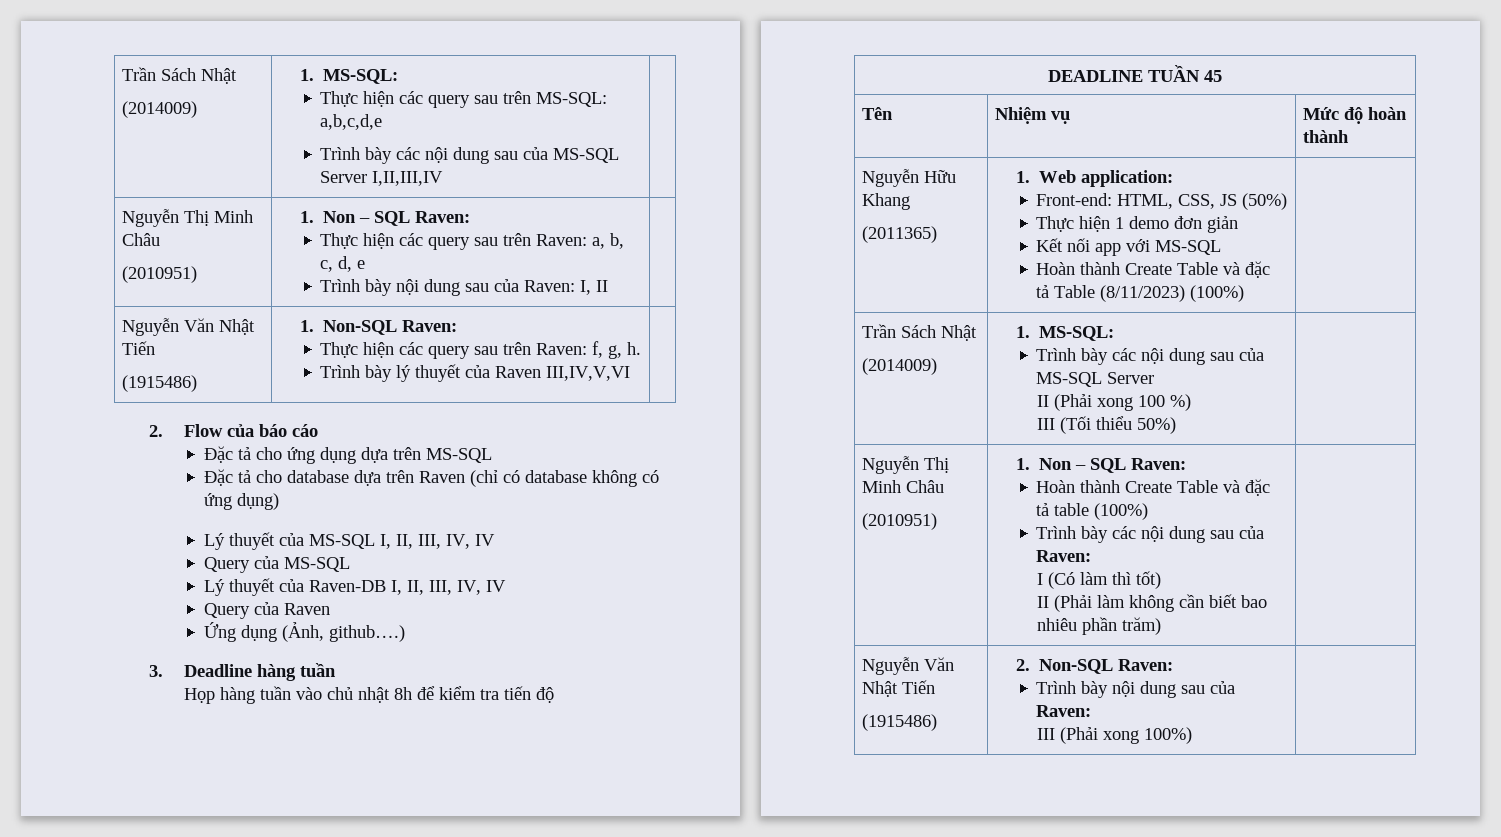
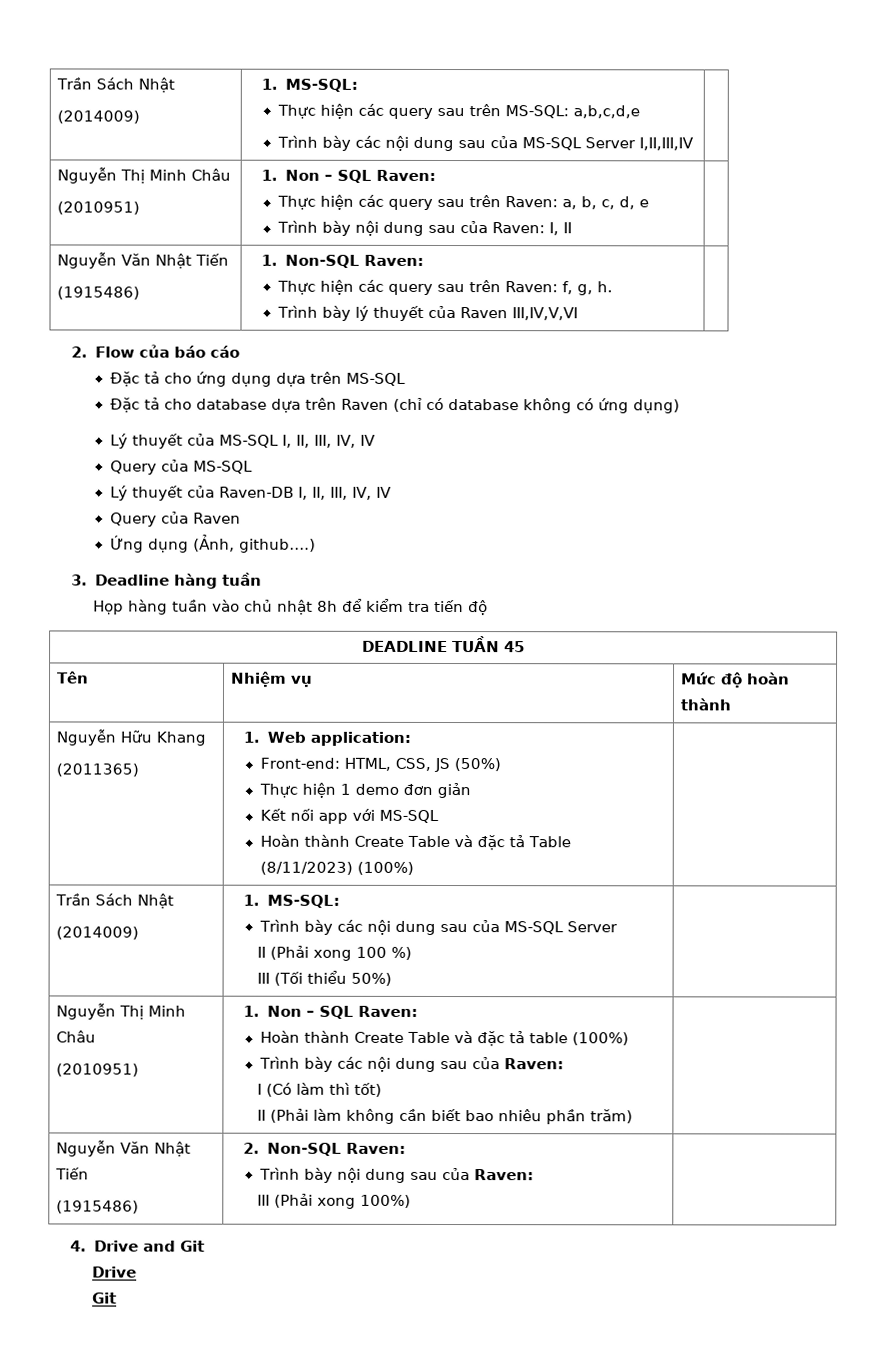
+ 4. Drive and Git
+ Drive
+ Git

